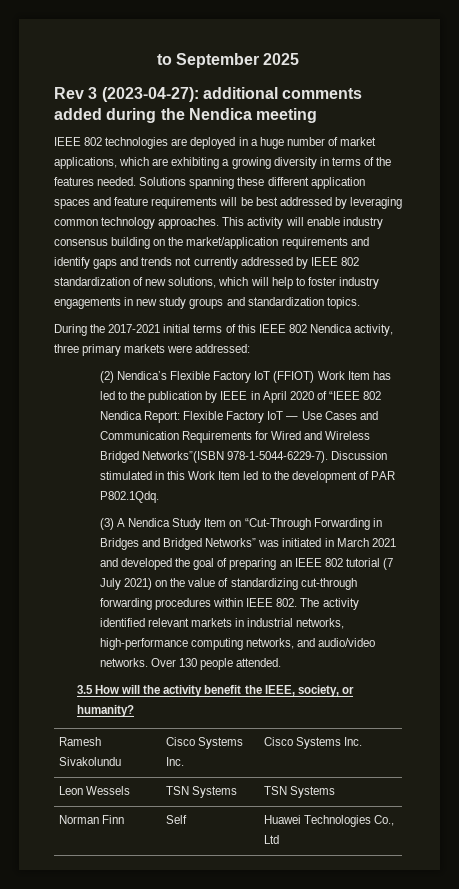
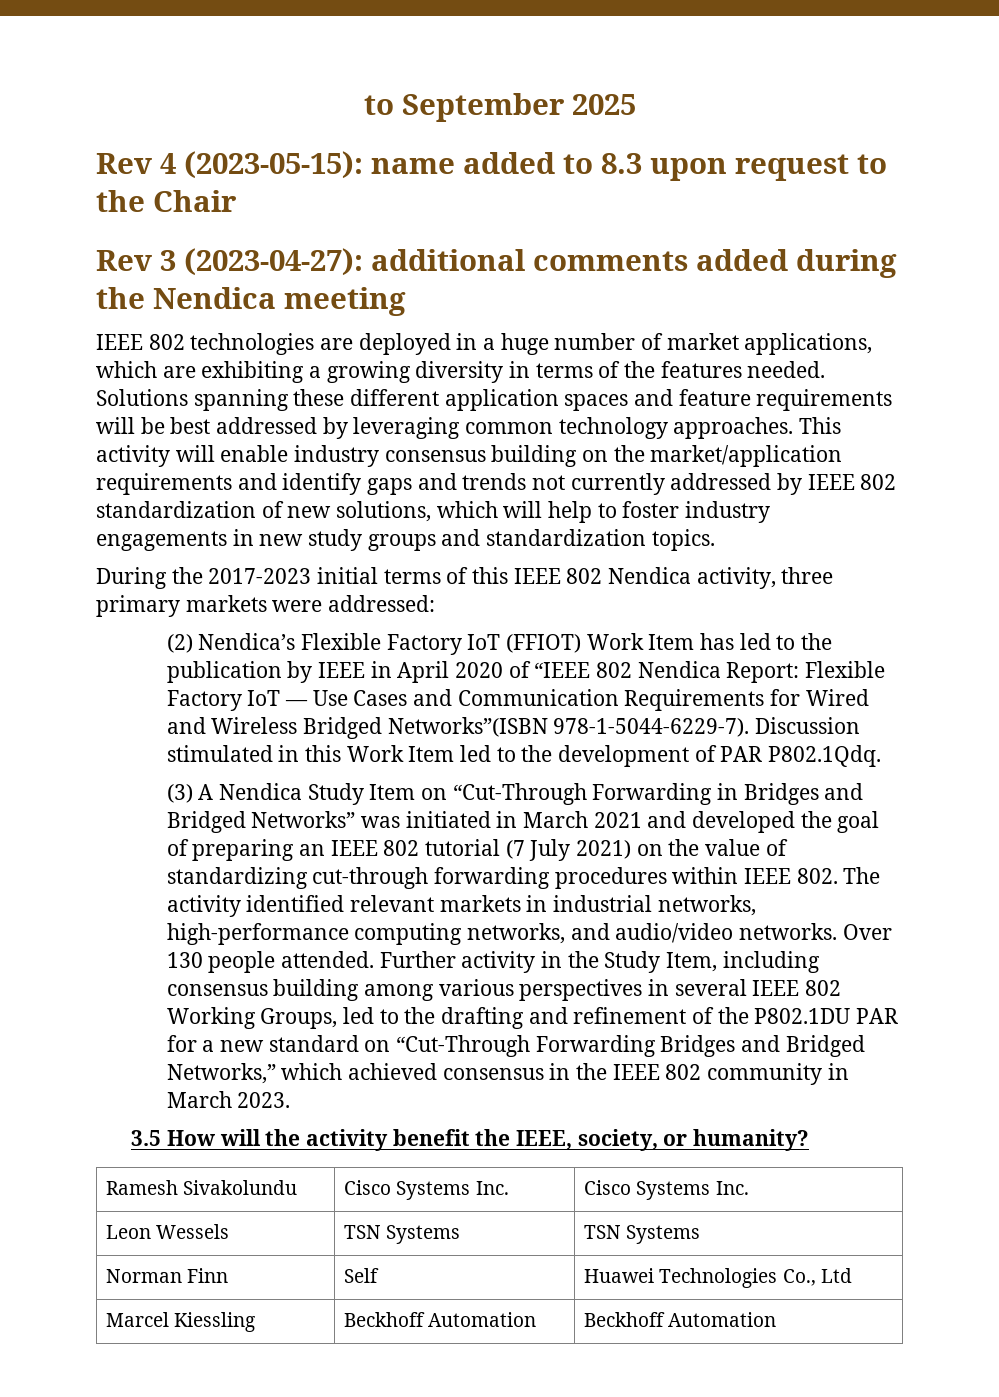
+ Rev 4 (2023-05-15): name added to 8.3 upon request to the Chair
- During the 2017-2021 initial terms of this IEEE 802 Nendica activity, three primary markets were addressed:
+ During the 2017-2023 initial terms of this IEEE 802 Nendica activity, three primary markets were addressed:
+ Further activity in the Study Item, including consensus building among various perspectives in several IEEE 802 Working Groups, led to the drafting and refinement of the P802.1DU PAR for a new standard on “Cut-Through Forwarding Bridges and Bridged Networks,” which achieved consensus in the IEEE 802 community in March 2023.
+ Marcel Kiessling | Beckhoff Automation | Beckhoff Automation

